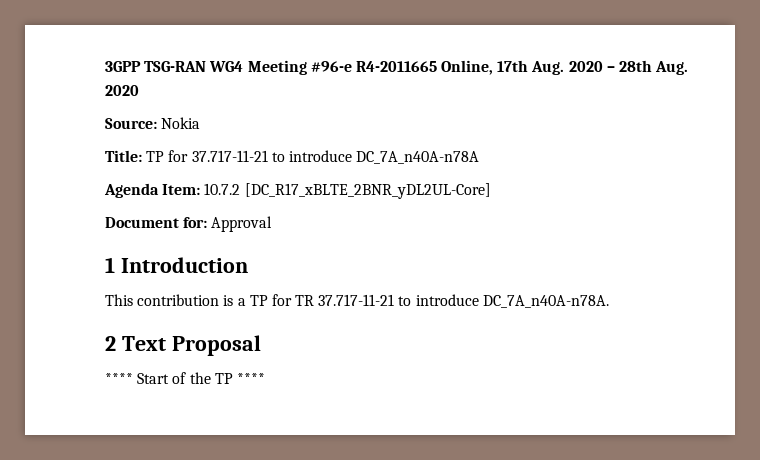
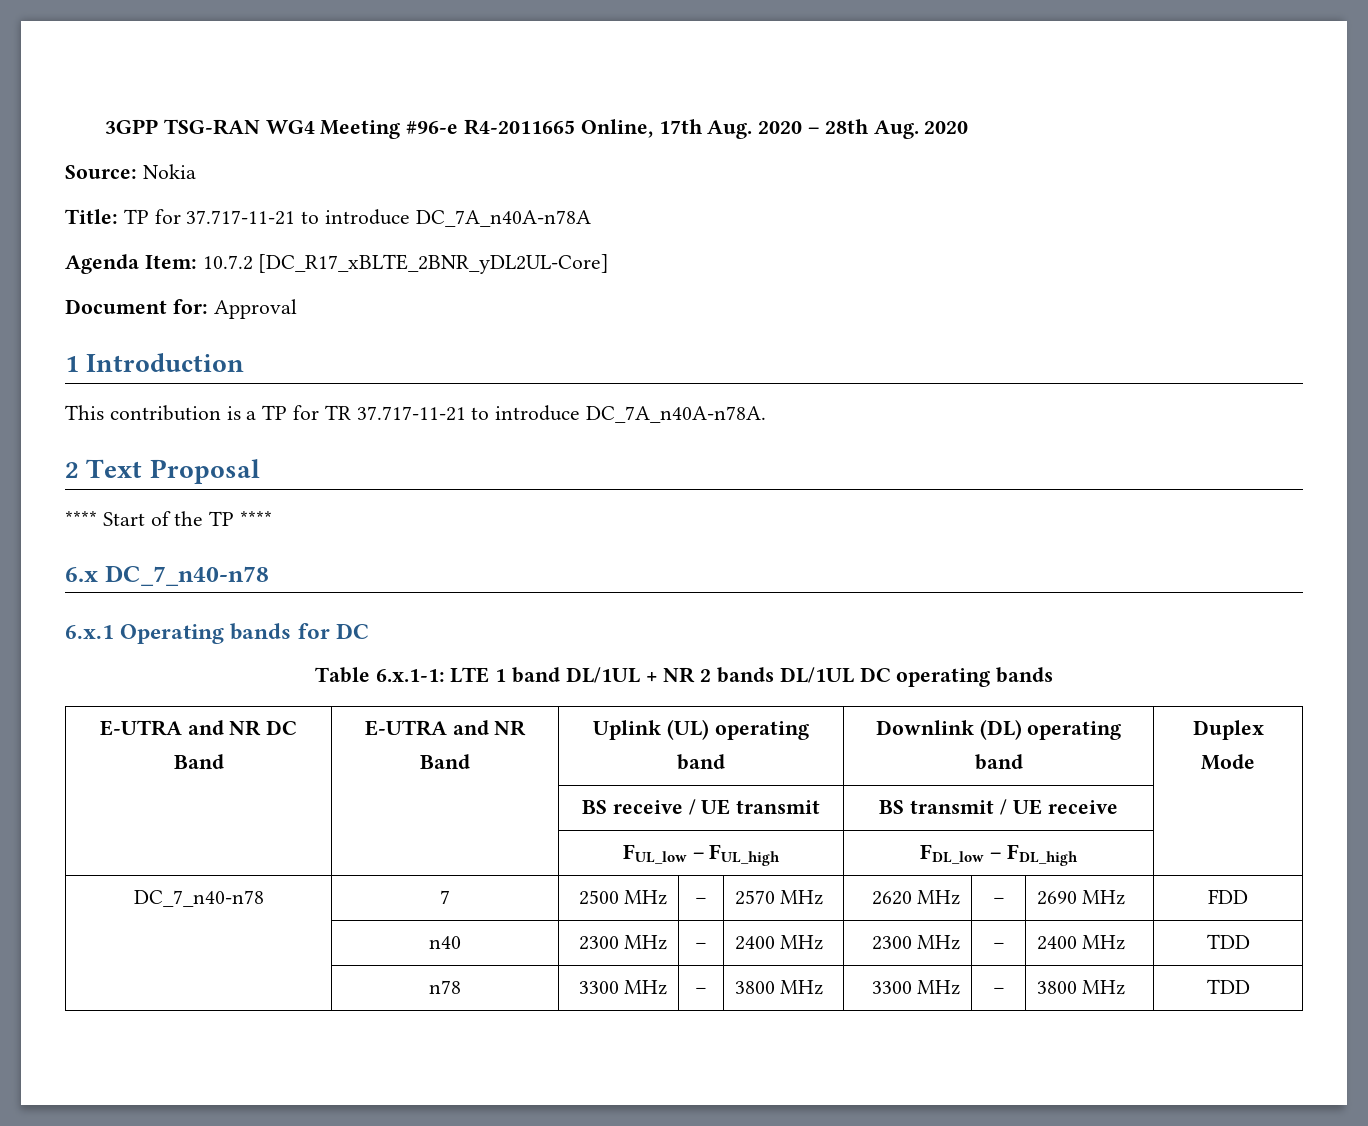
+ 6.x DC_7_n40-n78
+ 6.x.1 Operating bands for DC
+ Table 6.x.1-1: LTE 1 band DL/1UL + NR 2 bands DL/1UL DC operating bands
+ E-UTRA and NR DC Band | E-UTRA and NR Band | Uplink (UL) operating band | Downlink (DL) operating band | Duplex Mode
+ | | BS receive / UE transmit | BS transmit / UE receive |
+ | | FUL_low – FUL_high | FDL_low – FDL_high |
+ DC_7_n40-n78 | 7 | 2500 MHz | – | 2570 MHz | 2620 MHz | – | 2690 MHz | FDD
+ | n40 | 2300 MHz | – | 2400 MHz | 2300 MHz | – | 2400 MHz | TDD
+ | n78 | 3300 MHz | – | 3800 MHz | 3300 MHz | – | 3800 MHz | TDD

